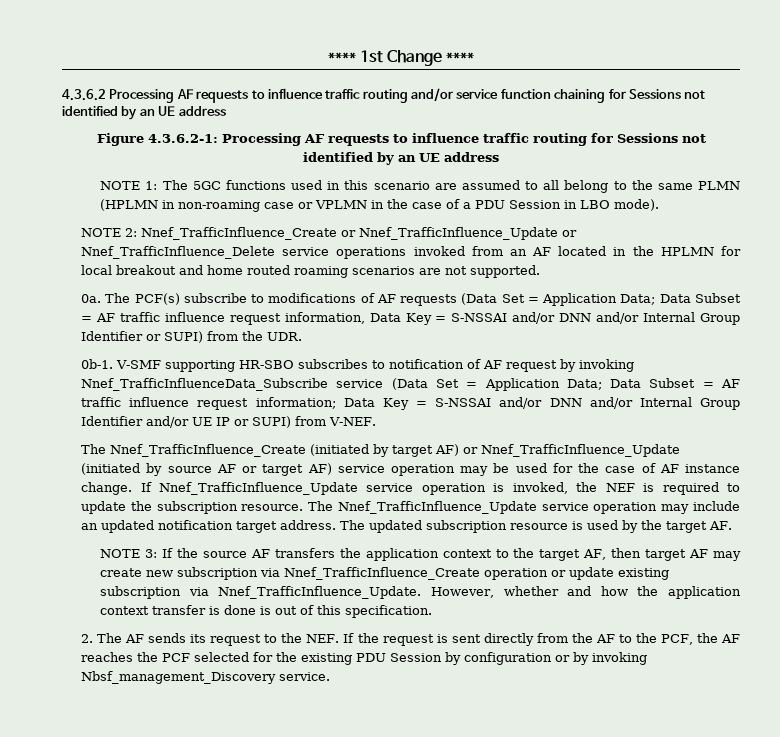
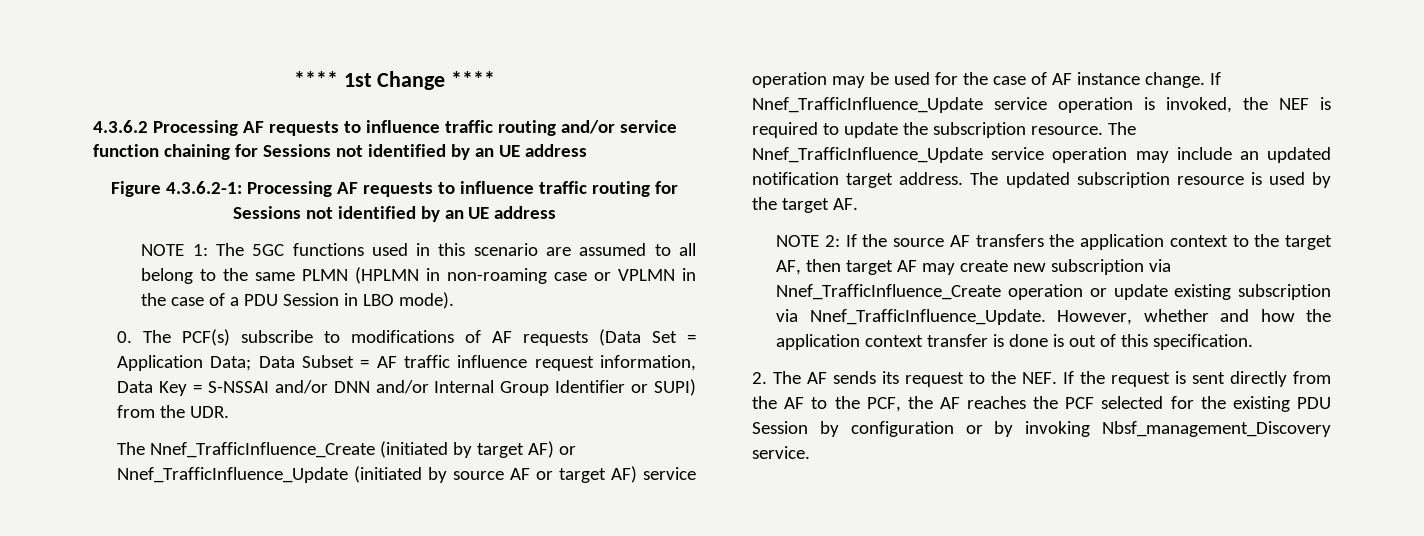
- NOTE 2: Nnef_TrafficInfluence_Create or Nnef_TrafficInfluence_Update or Nnef_TrafficInfluence_Delete service operations invoked from an AF located in the HPLMN for local breakout and home routed roaming scenarios are not supported.
- 0a. The PCF(s) subscribe to modifications of AF requests (Data Set = Application Data; Data Subset = AF traffic influence request information, Data Key = S-NSSAI and/or DNN and/or Internal Group Identifier or SUPI) from the UDR.
+ 0. The PCF(s) subscribe to modifications of AF requests (Data Set = Application Data; Data Subset = AF traffic influence request information, Data Key = S-NSSAI and/or DNN and/or Internal Group Identifier or SUPI) from the UDR.
- 0b-1. V-SMF supporting HR-SBO subscribes to notification of AF request by invoking Nnef_TrafficInfluenceData_Subscribe service (Data Set = Application Data; Data Subset = AF traffic influence request information; Data Key = S-NSSAI and/or DNN and/or Internal Group Identifier and/or UE IP or SUPI) from V-NEF.
- NOTE 3: If the source AF transfers the application context to the target AF, then target AF may create new subscription via Nnef_TrafficInfluence_Create operation or update existing subscription via Nnef_TrafficInfluence_Update.
+ NOTE 2: If the source AF transfers the application context to the target AF, then target AF may create new subscription via Nnef_TrafficInfluence_Create operation or update existing subscription via Nnef_TrafficInfluence_Update.

